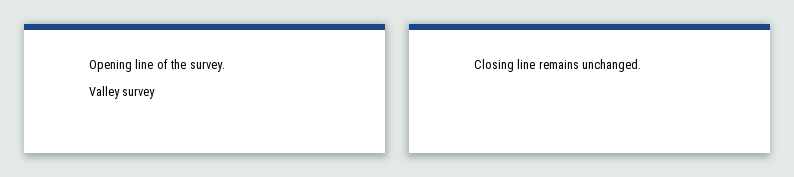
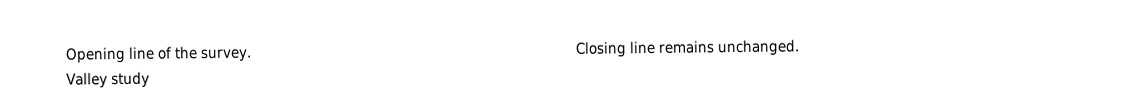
- Valley survey
+ Valley study

